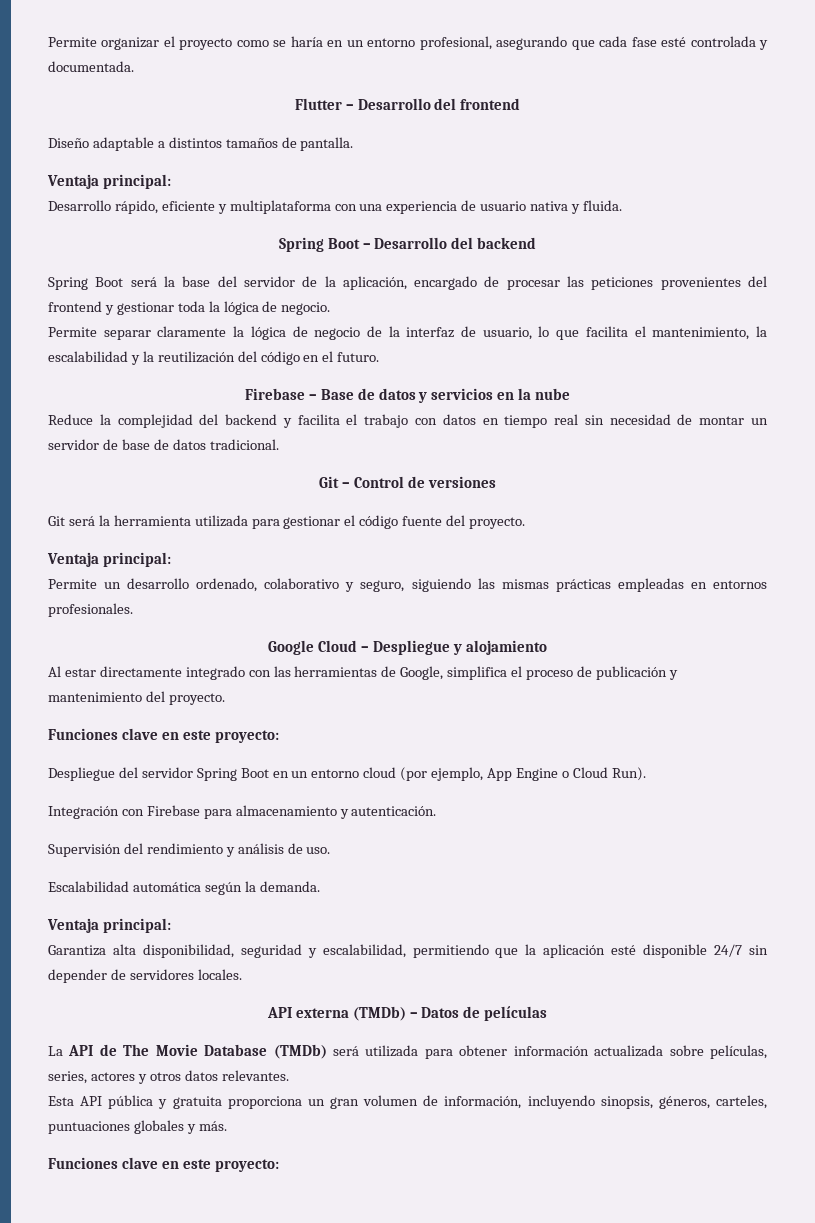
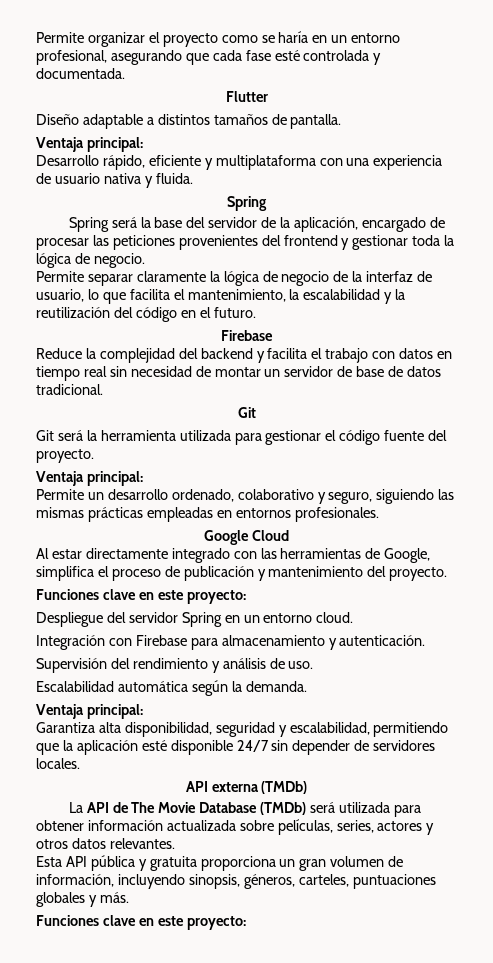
- Flutter – Desarrollo del frontend
+ Flutter
  Desarrollo rápido, eficiente y multiplataforma con una experiencia de usuario nativa y fluida.
- Spring Boot – Desarrollo del backend
- Spring Boot será la base del servidor de la aplicación, encargado de procesar las peticiones provenientes del frontend y gestionar toda la lógica de negocio.
+ Spring
+ Spring será la base del servidor de la aplicación, encargado de procesar las peticiones provenientes del frontend y gestionar toda la lógica de negocio.
  Permite separar claramente la lógica de negocio de la interfaz de usuario, lo que facilita el mantenimiento, la escalabilidad y la reutilización del código en el futuro.
- Firebase – Base de datos y servicios en la nube
+ Firebase
  Reduce la complejidad del backend y facilita el trabajo con datos en tiempo real sin necesidad de montar un servidor de base de datos tradicional.
- Git – Control de versiones
+ Git
- Google Cloud – Despliegue y alojamiento
+ Google Cloud
- Despliegue del servidor Spring Boot en un entorno cloud (por ejemplo, App Engine o Cloud Run).
+ Despliegue del servidor Spring en un entorno cloud.
- API externa (TMDb) – Datos de películas
+ API externa (TMDb)

